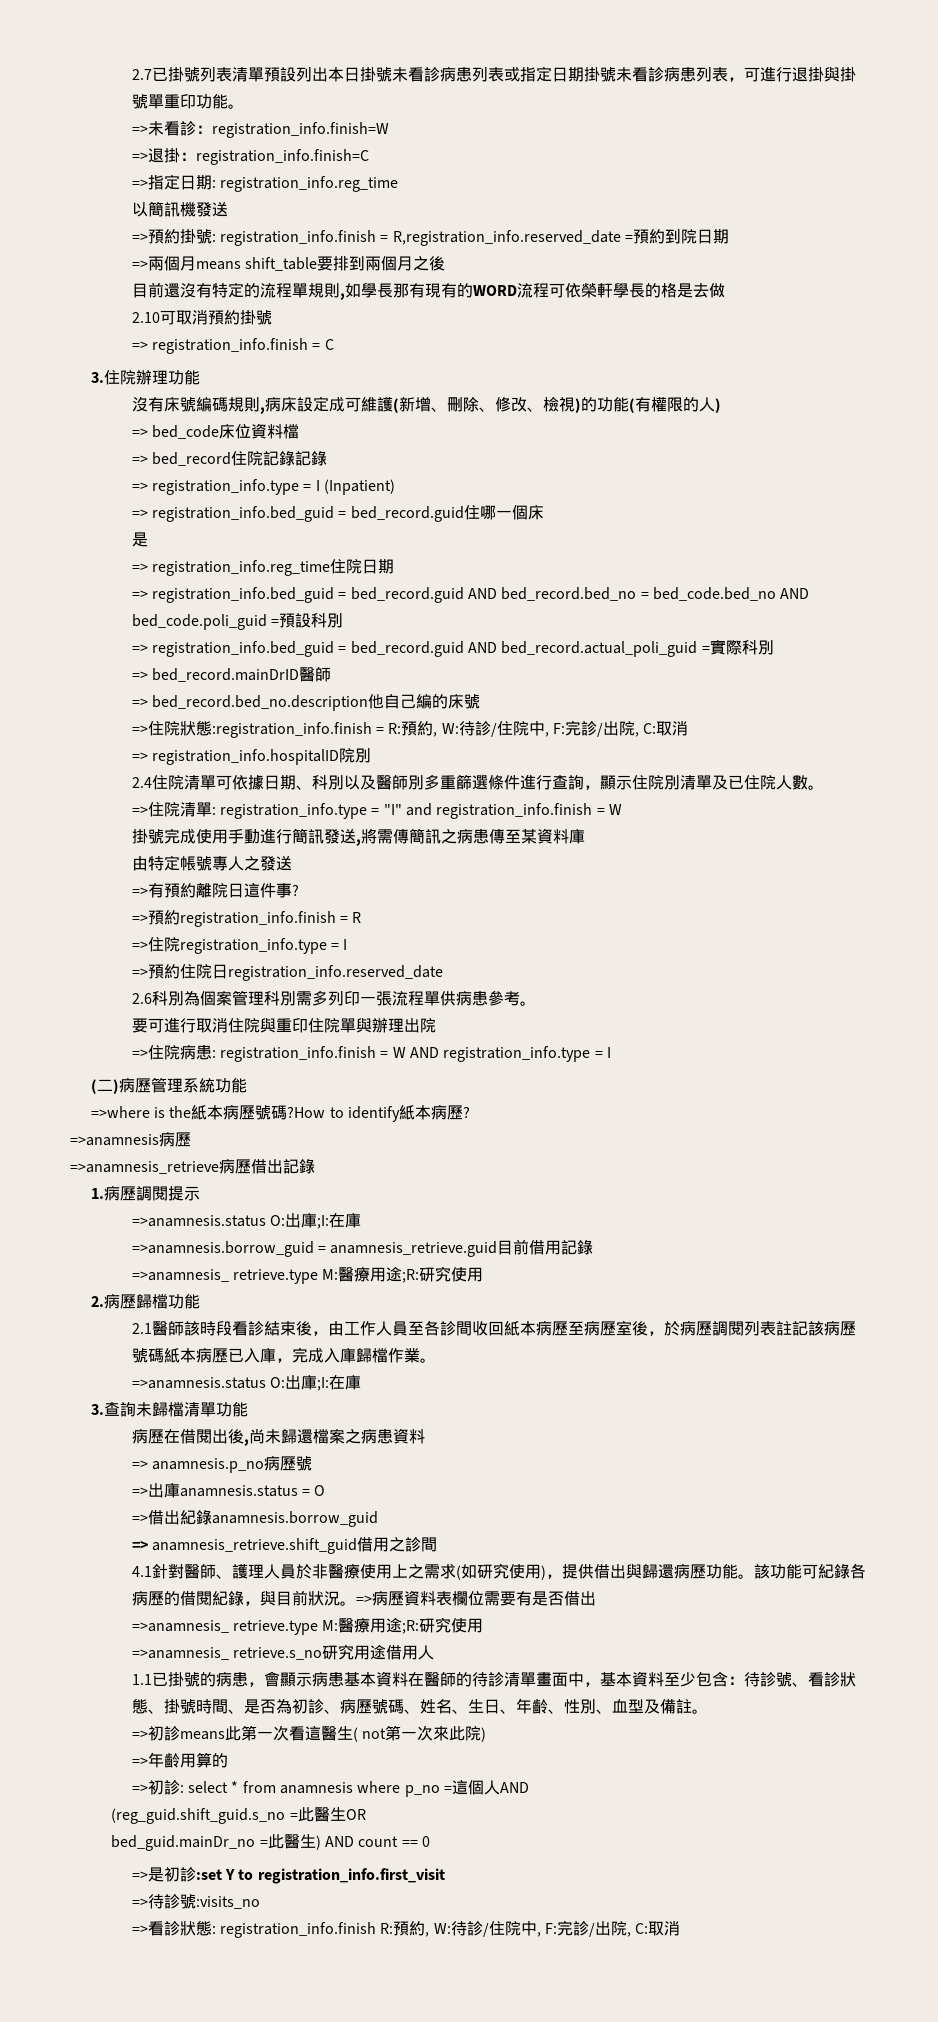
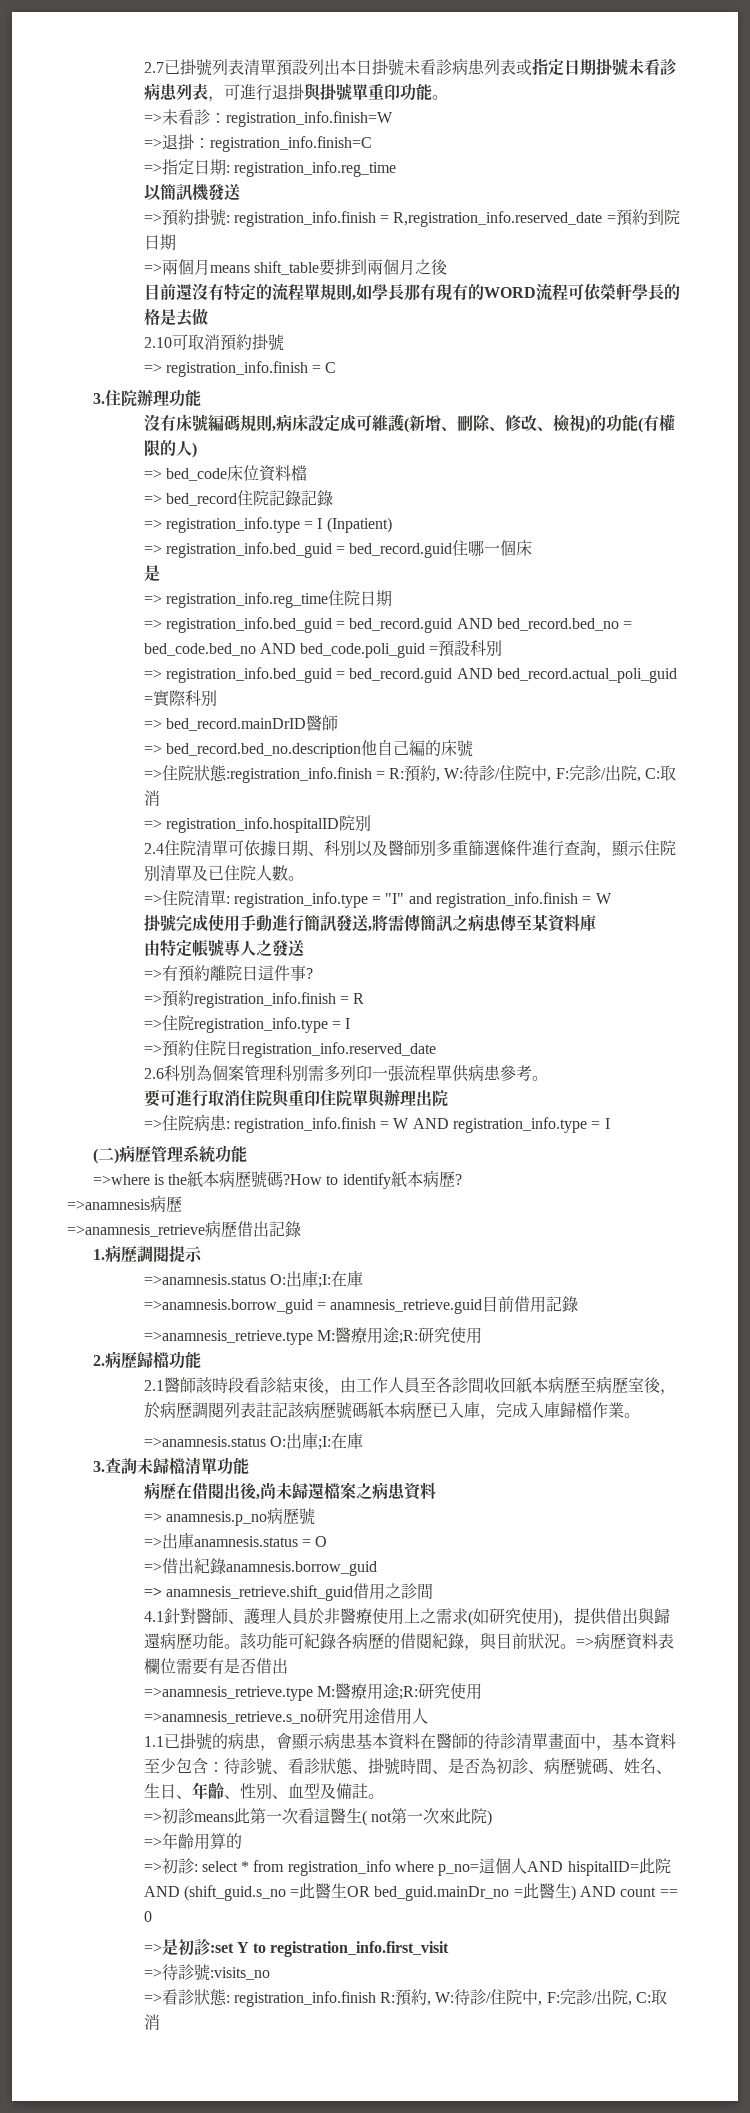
  =>anamnesis.borrow_guid = anamnesis_retrieve.guid目前借用記錄
- =>anamnesis_ retrieve.type M:醫療用途;R:研究使用
+ =>anamnesis_retrieve.type M:醫療用途;R:研究使用
  =>病歷資料表欄位需要有是否借出
- =>anamnesis_ retrieve.type M:醫療用途;R:研究使用
- =>anamnesis_ retrieve.s_no研究用途借用人
+ =>anamnesis_retrieve.type M:醫療用途;R:研究使用
+ =>anamnesis_retrieve.s_no研究用途借用人
- =>初診: select * from anamnesis where p_no =這個人AND
- (reg_guid.shift_guid.s_no =此醫生OR
- bed_guid.mainDr_no =此醫生) AND count == 0
+ =>初診: select * from registration_info where p_no=這個人AND hispitalID=此院AND (shift_guid.s_no =此醫生OR bed_guid.mainDr_no =此醫生) AND count == 0

